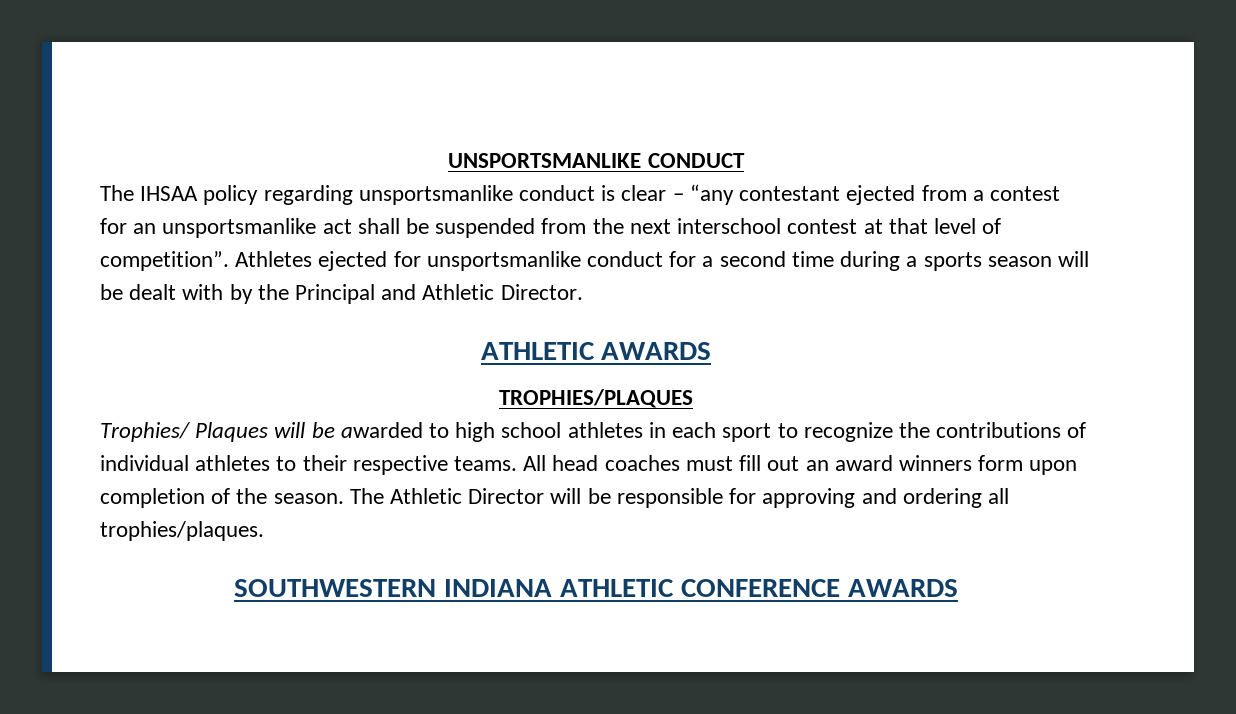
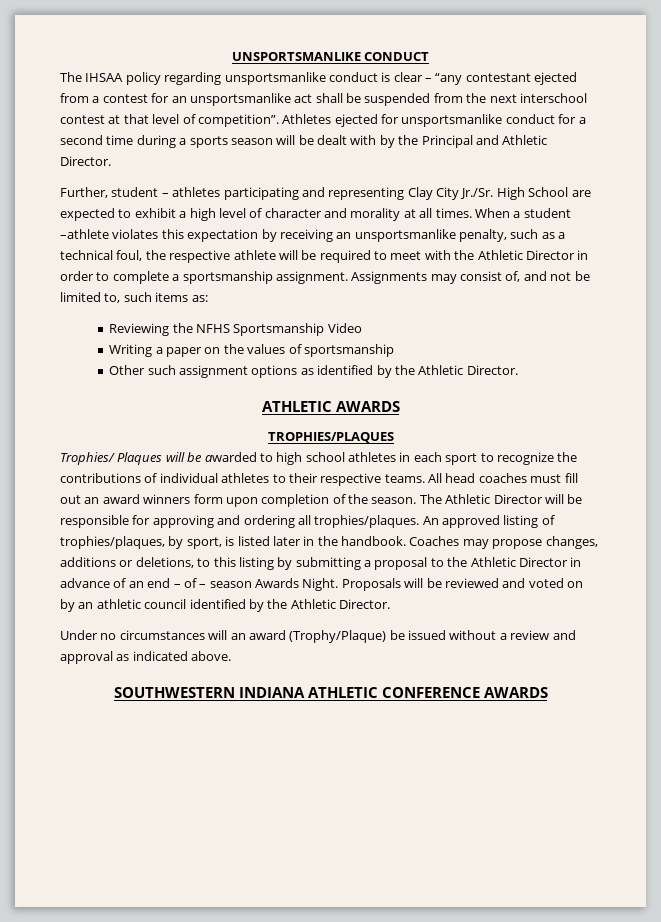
+ Further, student – athletes participating and representing Clay City Jr./Sr. High School are expected to exhibit a high level of character and morality at all times. When a student –athlete violates this expectation by receiving an unsportsmanlike penalty, such as a technical foul, the respective athlete will be required to meet with the Athletic Director in order to complete a sportsmanship assignment. Assignments may consist of, and not be limited to, such items as:
+ Reviewing the NFHS Sportsmanship Video
+ Writing a paper on the values of sportsmanship
+ Other such assignment options as identified by the Athletic Director.
+ An approved listing of trophies/plaques, by sport, is listed later in the handbook. Coaches may propose changes, additions or deletions, to this listing by submitting a proposal to the Athletic Director in advance of an end – of – season Awards Night. Proposals will be reviewed and voted on by an athletic council identified by the Athletic Director.
+ Under no circumstances will an award (Trophy/Plaque) be issued without a review and approval as indicated above.

